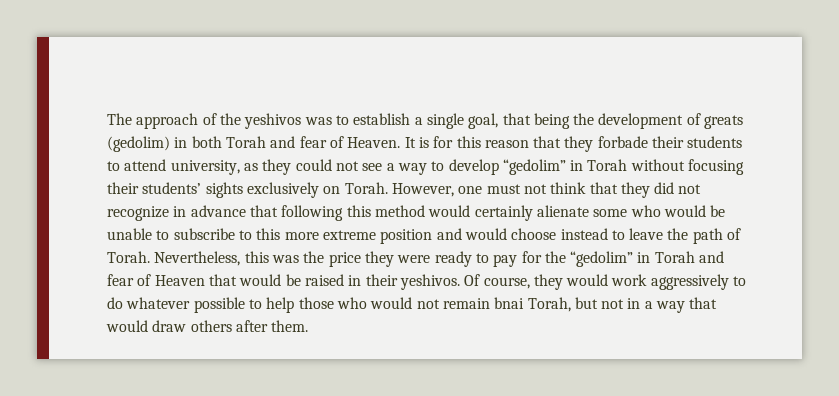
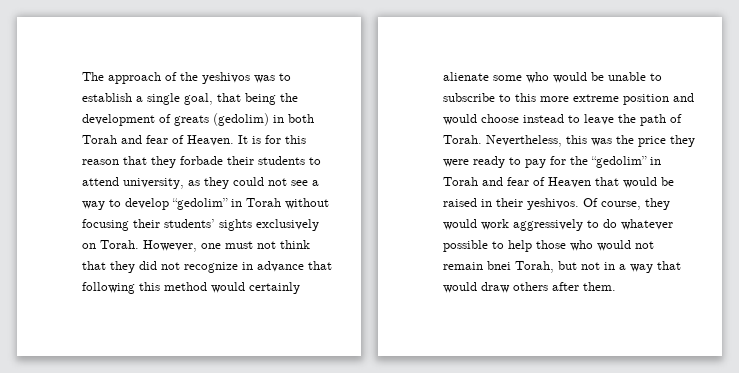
- Of course, they would work aggressively to do whatever possible to help those who would not remain bnai Torah, but not in a way that would draw others after them.
+ Of course, they would work aggressively to do whatever possible to help those who would not remain bnei Torah, but not in a way that would draw others after them.

